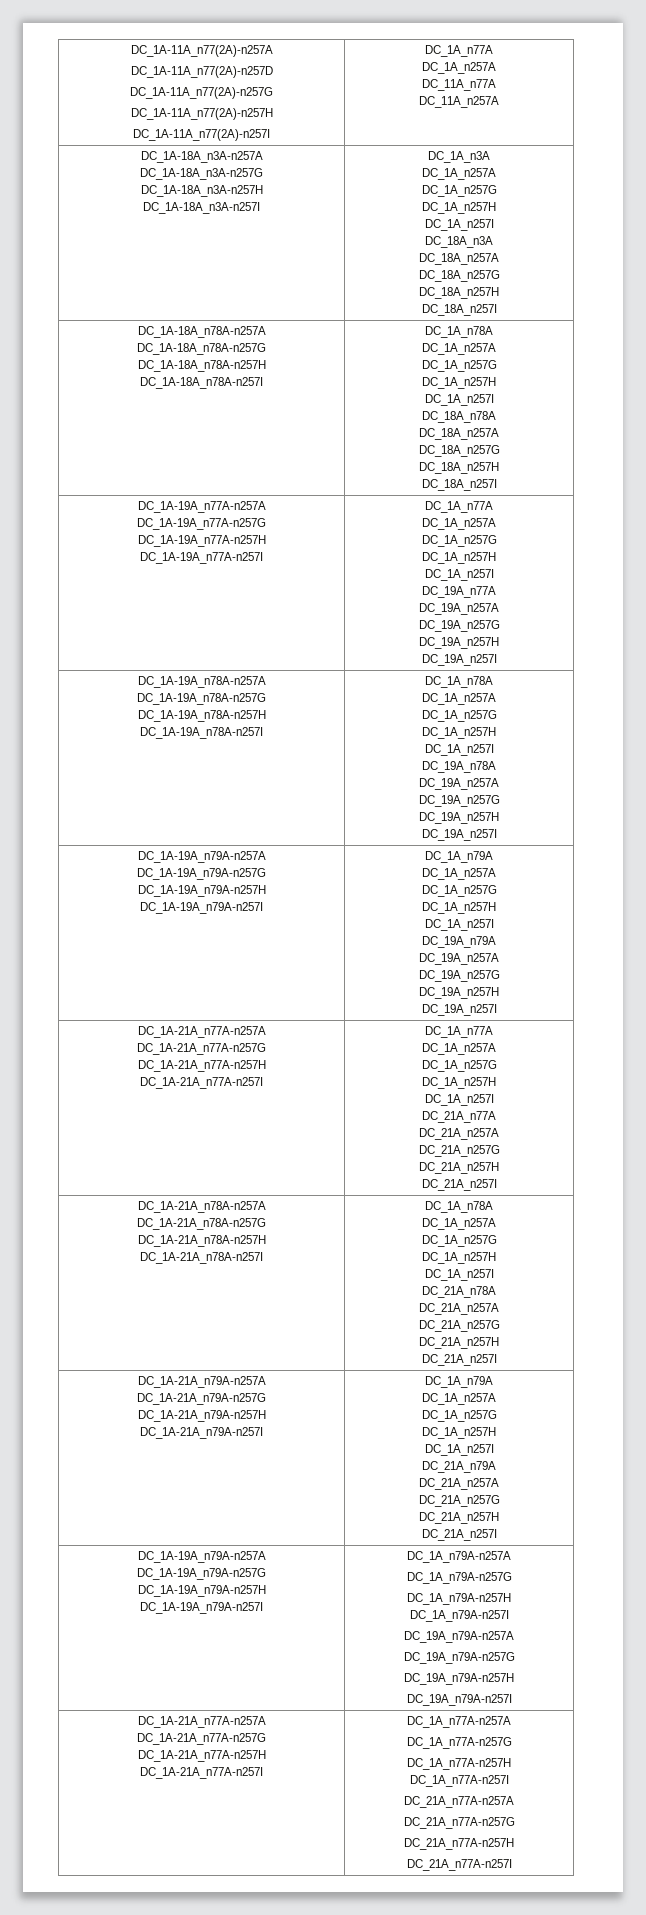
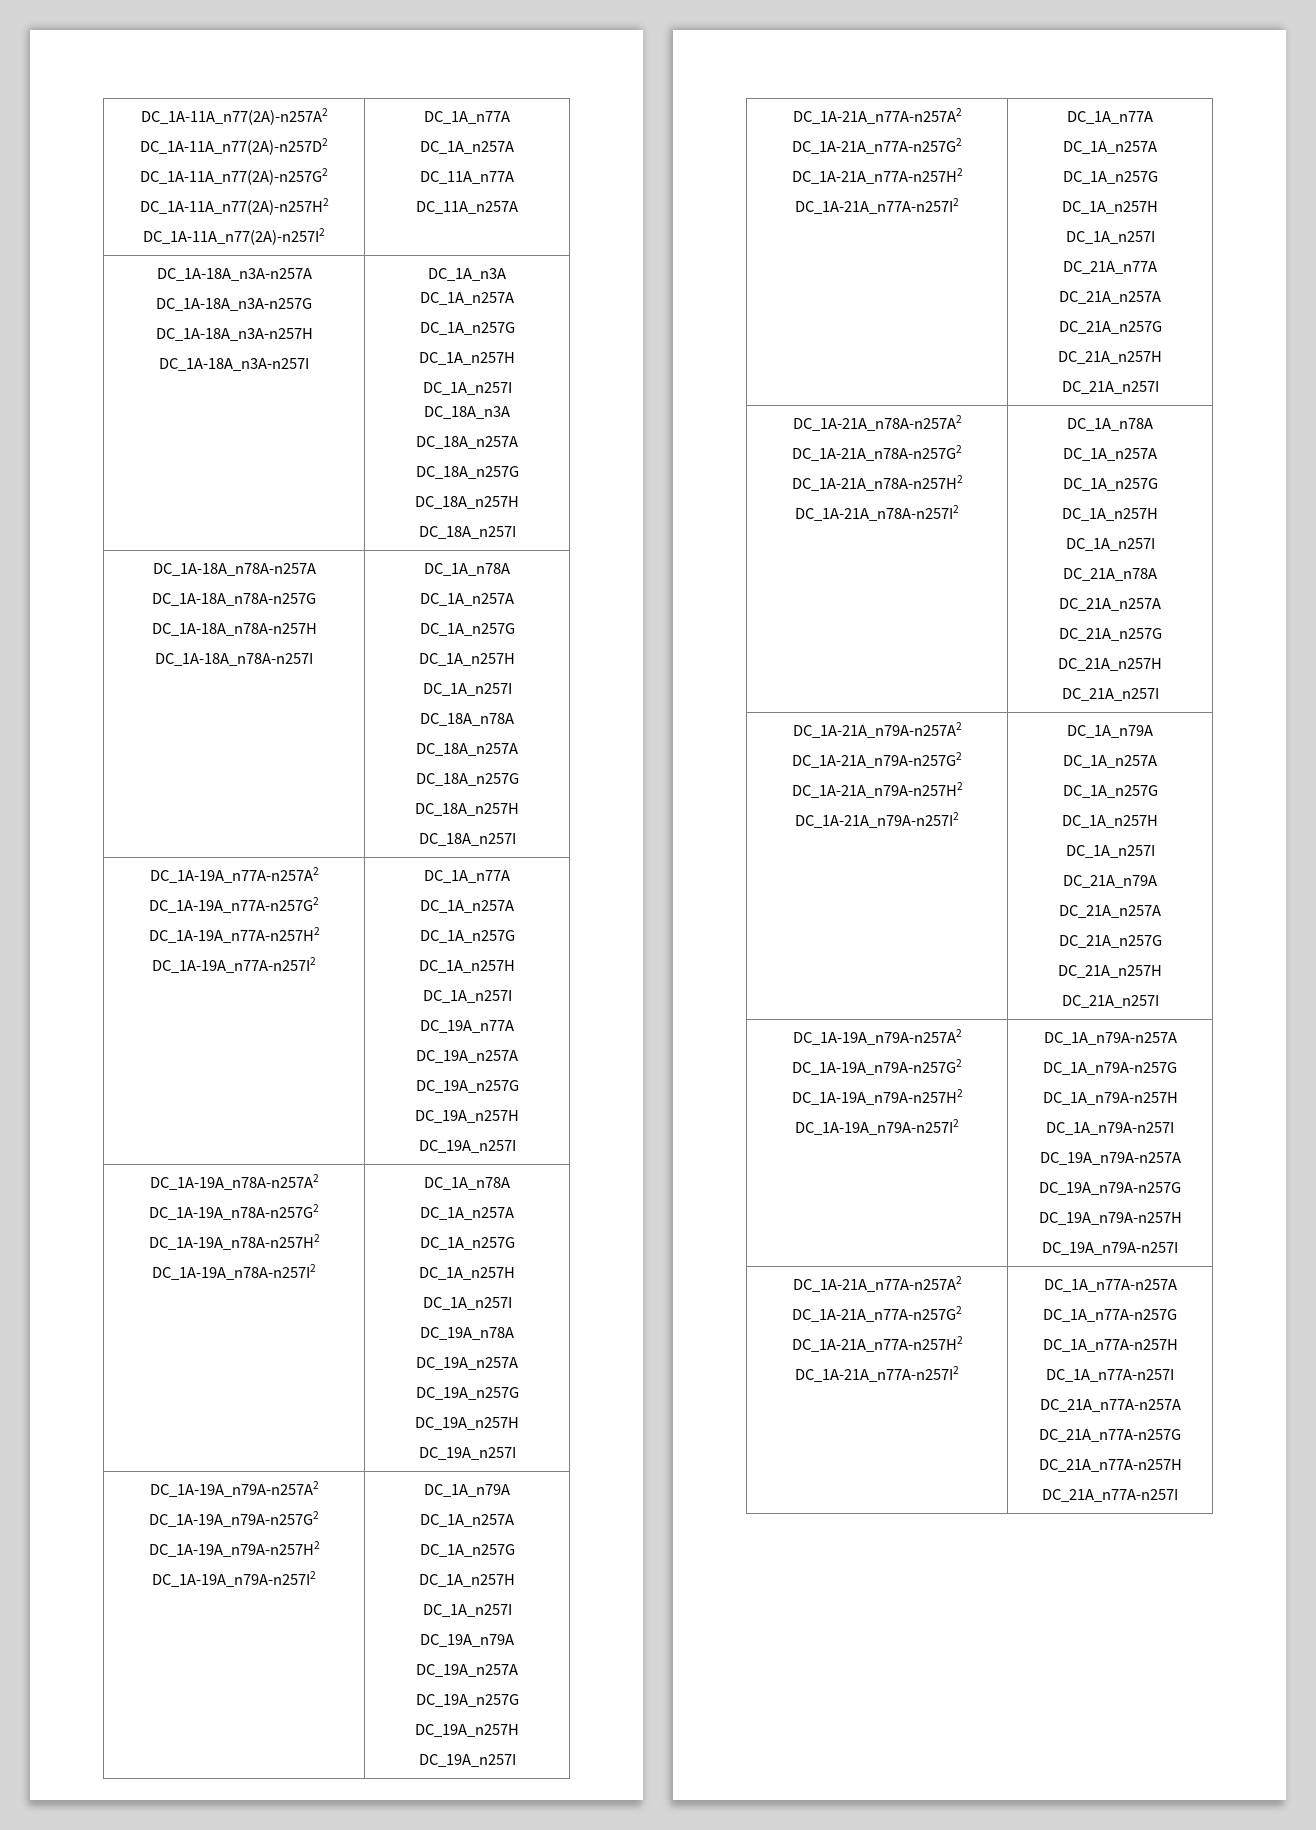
- DC_1A-11A_n77(2A)-n257A
- DC_1A-11A_n77(2A)-n257D
- DC_1A-11A_n77(2A)-n257G
- DC_1A-11A_n77(2A)-n257H
- DC_1A-11A_n77(2A)-n257I | DC_1A_n77A
+ DC_1A-11A_n77(2A)-n257A2
+ DC_1A-11A_n77(2A)-n257D2
+ DC_1A-11A_n77(2A)-n257G2
+ DC_1A-11A_n77(2A)-n257H2
+ DC_1A-11A_n77(2A)-n257I2 | DC_1A_n77A
- DC_1A-19A_n77A-n257A
- DC_1A-19A_n77A-n257G
- DC_1A-19A_n77A-n257H
- DC_1A-19A_n77A-n257I | DC_1A_n77A
+ DC_1A-19A_n77A-n257A2
+ DC_1A-19A_n77A-n257G2
+ DC_1A-19A_n77A-n257H2
+ DC_1A-19A_n77A-n257I2 | DC_1A_n77A
- DC_1A-19A_n78A-n257A
- DC_1A-19A_n78A-n257G
- DC_1A-19A_n78A-n257H
- DC_1A-19A_n78A-n257I | DC_1A_n78A
+ DC_1A-19A_n78A-n257A2
+ DC_1A-19A_n78A-n257G2
+ DC_1A-19A_n78A-n257H2
+ DC_1A-19A_n78A-n257I2 | DC_1A_n78A
  DC_1A_n257A
  DC_1A_n257G
  DC_1A_n257H
  DC_1A_n257I
  DC_19A_n78A
  DC_19A_n257A
  DC_19A_n257G
  DC_19A_n257H
  DC_19A_n257I
- DC_1A-19A_n79A-n257A
- DC_1A-19A_n79A-n257G
- DC_1A-19A_n79A-n257H
- DC_1A-19A_n79A-n257I | DC_1A_n79A
+ DC_1A-19A_n79A-n257A2
+ DC_1A-19A_n79A-n257G2
+ DC_1A-19A_n79A-n257H2
+ DC_1A-19A_n79A-n257I2 | DC_1A_n79A
  DC_1A_n257A
  DC_1A_n257G
  DC_1A_n257H
  DC_1A_n257I
  DC_19A_n79A
  DC_19A_n257A
  DC_19A_n257G
  DC_19A_n257H
  DC_19A_n257I
- DC_1A-21A_n77A-n257A
- DC_1A-21A_n77A-n257G
- DC_1A-21A_n77A-n257H
- DC_1A-21A_n77A-n257I | DC_1A_n77A
+ DC_1A-21A_n77A-n257A2
+ DC_1A-21A_n77A-n257G2
+ DC_1A-21A_n77A-n257H2
+ DC_1A-21A_n77A-n257I2 | DC_1A_n77A
- DC_1A-21A_n78A-n257A
- DC_1A-21A_n78A-n257G
- DC_1A-21A_n78A-n257H
- DC_1A-21A_n78A-n257I | DC_1A_n78A
+ DC_1A-21A_n78A-n257A2
+ DC_1A-21A_n78A-n257G2
+ DC_1A-21A_n78A-n257H2
+ DC_1A-21A_n78A-n257I2 | DC_1A_n78A
- DC_1A-21A_n79A-n257A
- DC_1A-21A_n79A-n257G
- DC_1A-21A_n79A-n257H
- DC_1A-21A_n79A-n257I | DC_1A_n79A
+ DC_1A-21A_n79A-n257A2
+ DC_1A-21A_n79A-n257G2
+ DC_1A-21A_n79A-n257H2
+ DC_1A-21A_n79A-n257I2 | DC_1A_n79A
  DC_1A_n257A
  DC_1A_n257G
  DC_1A_n257H
  DC_1A_n257I
  DC_21A_n79A
  DC_21A_n257A
  DC_21A_n257G
  DC_21A_n257H
  DC_21A_n257I
- DC_1A-19A_n79A-n257A
- DC_1A-19A_n79A-n257G
- DC_1A-19A_n79A-n257H
- DC_1A-19A_n79A-n257I | DC_1A_n79A-n257A
+ DC_1A-19A_n79A-n257A2
+ DC_1A-19A_n79A-n257G2
+ DC_1A-19A_n79A-n257H2
+ DC_1A-19A_n79A-n257I2 | DC_1A_n79A-n257A
  DC_1A_n79A-n257G
  DC_1A_n79A-n257H
  DC_1A_n79A-n257I
  DC_19A_n79A-n257A
  DC_19A_n79A-n257G
  DC_19A_n79A-n257H
  DC_19A_n79A-n257I
- DC_1A-21A_n77A-n257A
- DC_1A-21A_n77A-n257G
- DC_1A-21A_n77A-n257H
- DC_1A-21A_n77A-n257I | DC_1A_n77A-n257A
+ DC_1A-21A_n77A-n257A2
+ DC_1A-21A_n77A-n257G2
+ DC_1A-21A_n77A-n257H2
+ DC_1A-21A_n77A-n257I2 | DC_1A_n77A-n257A

